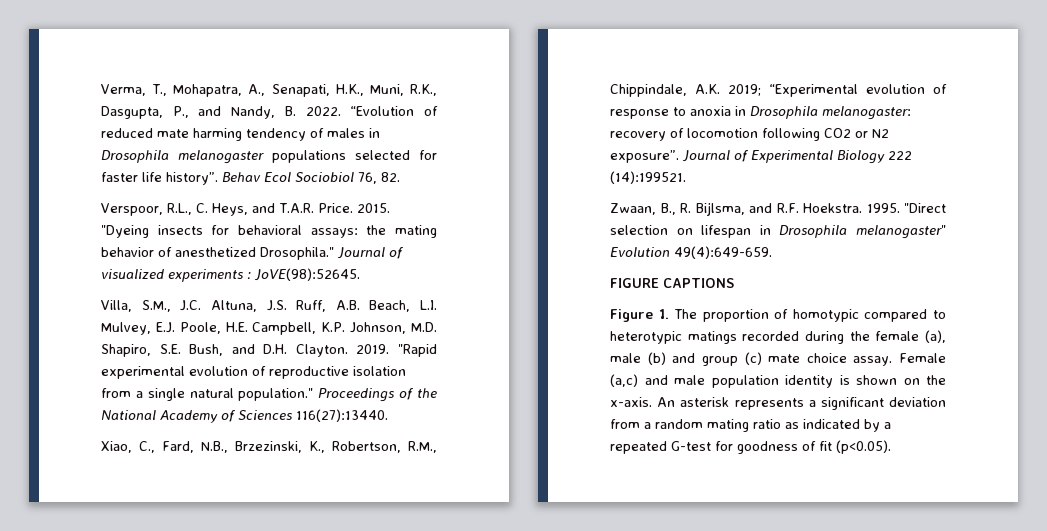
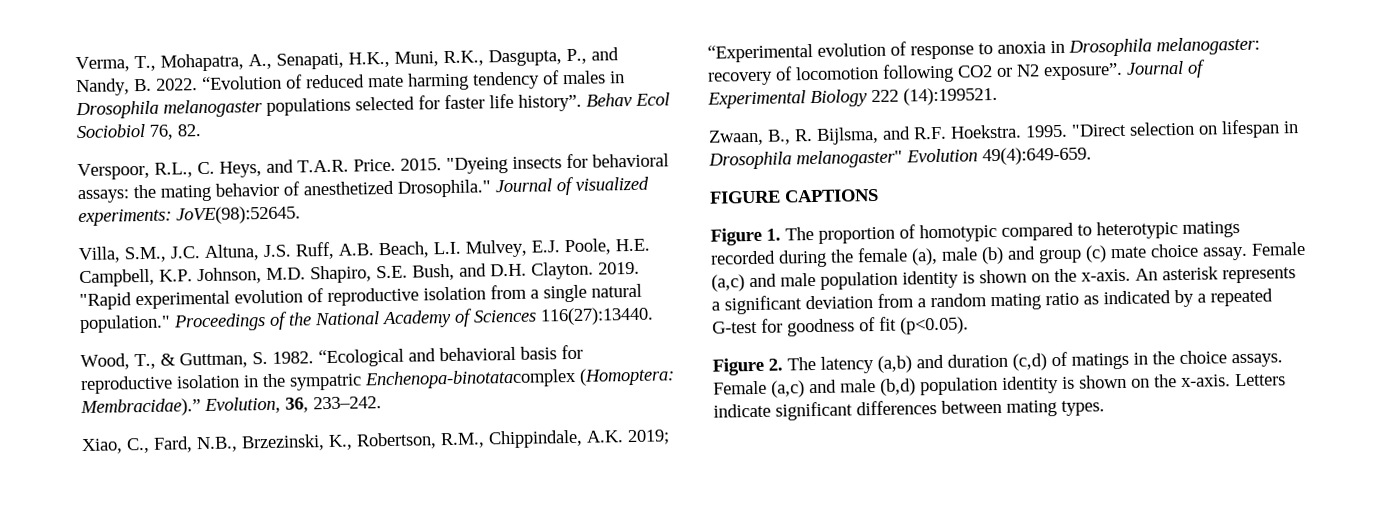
- Journal of visualized experiments : JoVE(98):52645.
+ Journal of visualized experiments: JoVE(98):52645.
+ Wood, T., & Guttman, S. 1982. “Ecological and behavioral basis for reproductive isolation in the sympatric Enchenopa-binotatacomplex (Homoptera: Membracidae).” Evolution, 36, 233–242.
+ Figure 2. The latency (a,b) and duration (c,d) of matings in the choice assays. Female (a,c) and male (b,d) population identity is shown on the x-axis. Letters indicate significant differences between mating types.

